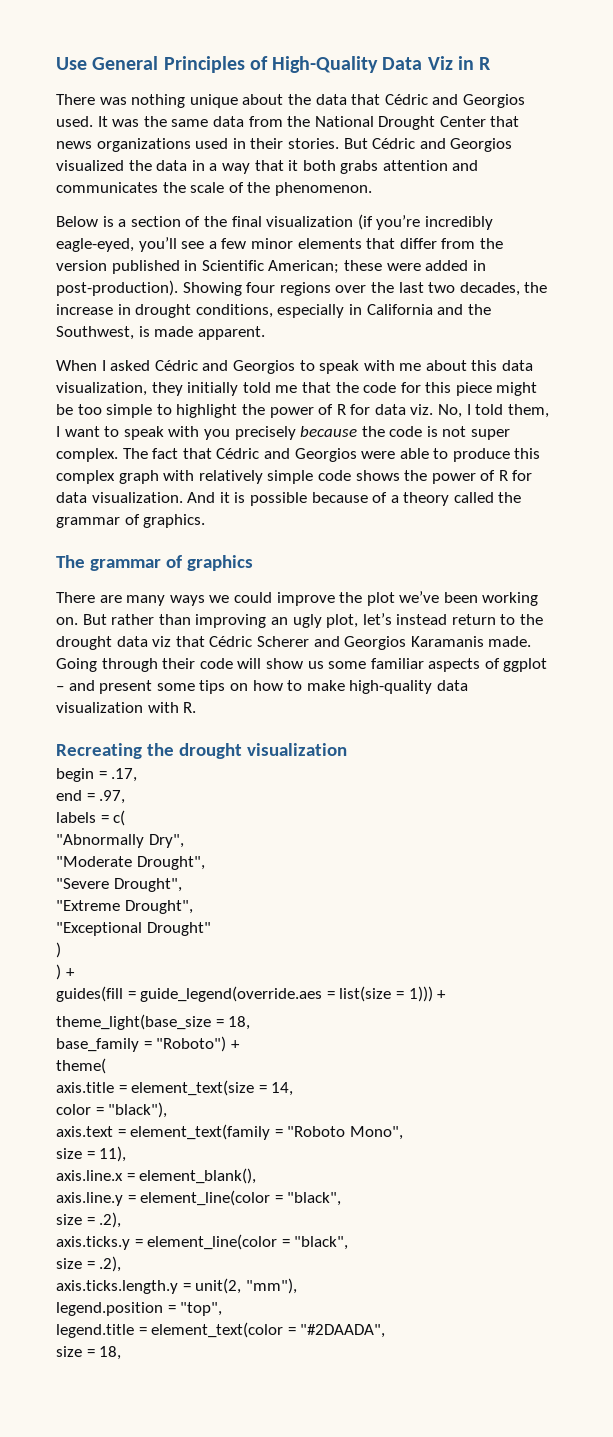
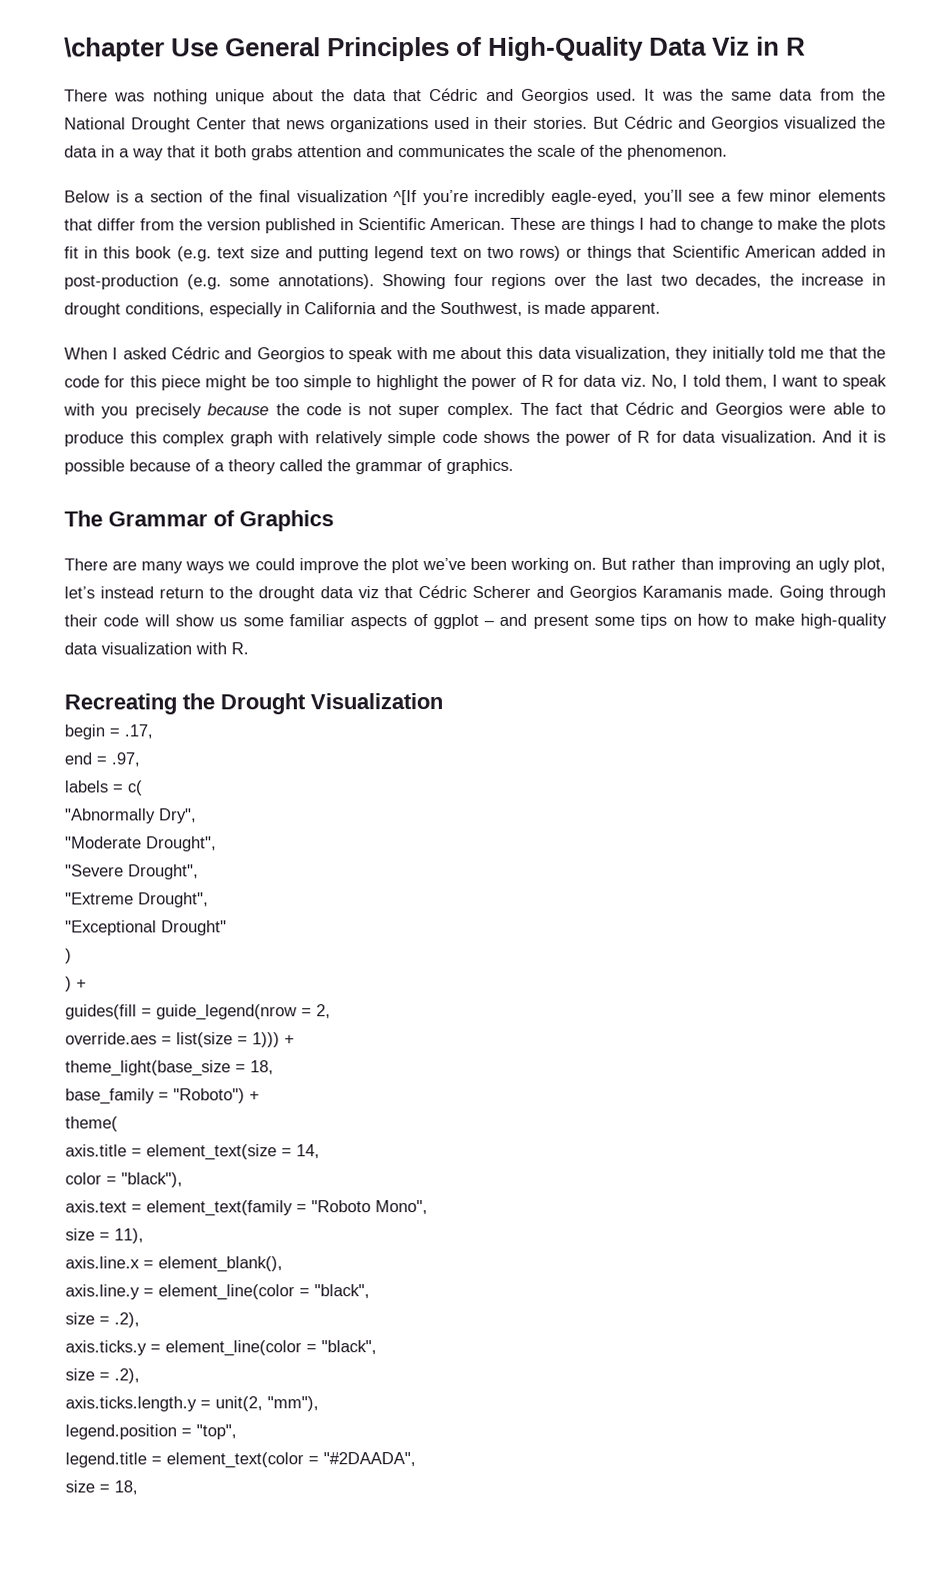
- Use General Principles of High-Quality Data Viz in R
+ \chapter Use General Principles of High-Quality Data Viz in R
- Below is a section of the final visualization (if you’re incredibly eagle-eyed, you’ll see a few minor elements that differ from the version published in Scientific American; these were added in post-production).
+ Below is a section of the final visualization ^[If you’re incredibly eagle-eyed, you’ll see a few minor elements that differ from the version published in Scientific American. These are things I had to change to make the plots fit in this book (e.g. text size and putting legend text on two rows) or things that Scientific American added in post-production (e.g. some annotations).
- The grammar of graphics
+ The Grammar of Graphics
- Recreating the drought visualization
+ Recreating the Drought Visualization
- guides(fill = guide_legend(override.aes = list(size = 1))) +
+ guides(fill = guide_legend(nrow = 2,
+ override.aes = list(size = 1))) +

